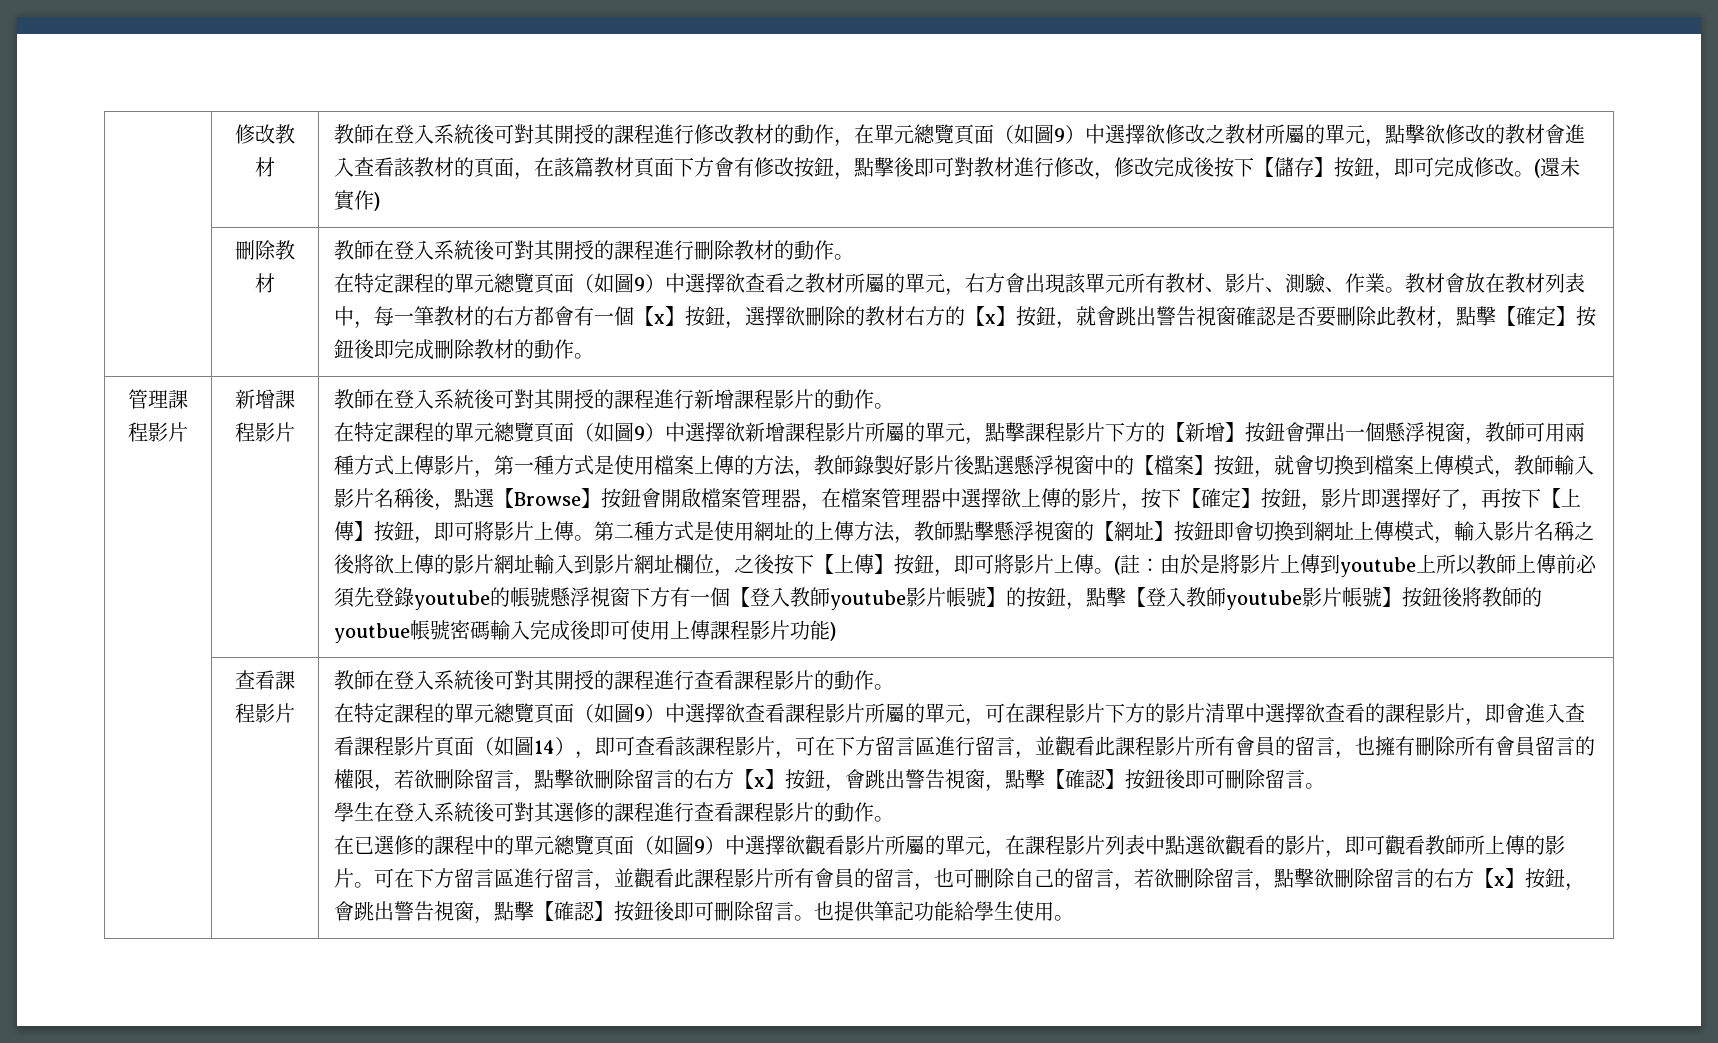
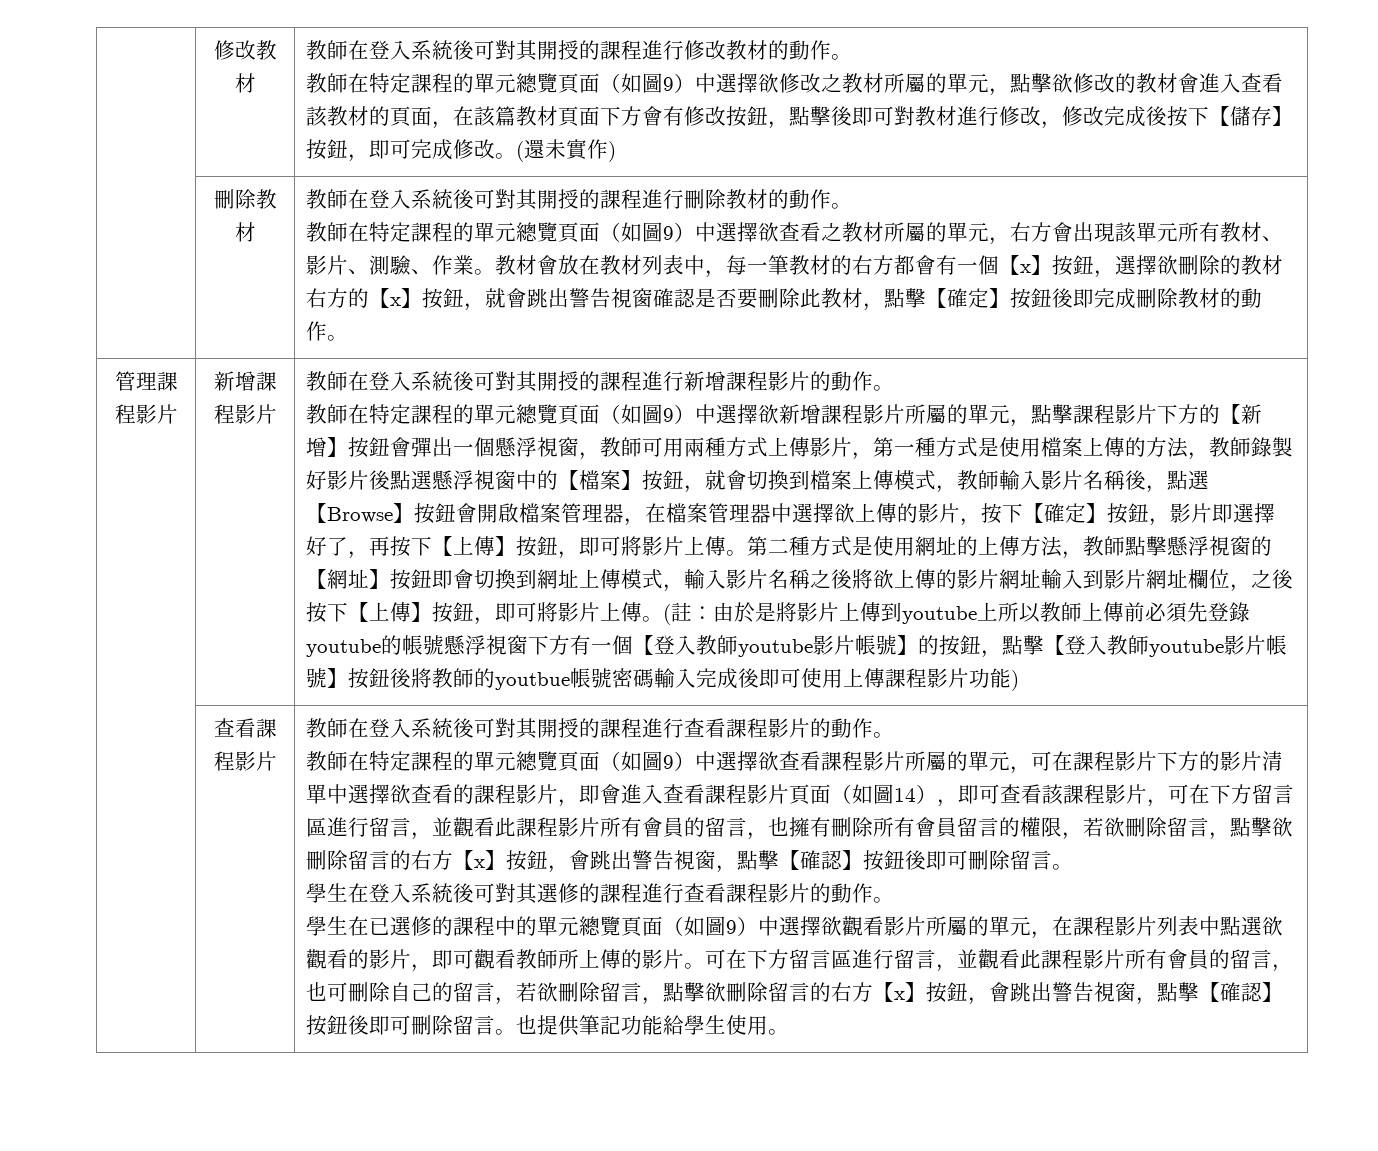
- 教師在登入系統後可對其開授的課程進行修改教材的動作，在單元總覽頁面（如圖9）中選擇欲修改之教材所屬的單元，點擊欲修改的教材會進入查看該教材的頁面，在該篇教材頁面下方會有修改按鈕，點擊後即可對教材進行修改，修改完成後按下【儲存】按鈕，即可完成修改。
+ 教師在登入系統後可對其開授的課程進行修改教材的動作。
+ 教師在特定課程的單元總覽頁面（如圖9）中選擇欲修改之教材所屬的單元，點擊欲修改的教材會進入查看該教材的頁面，在該篇教材頁面下方會有修改按鈕，點擊後即可對教材進行修改，修改完成後按下【儲存】按鈕，即可完成修改。
- 在特定課程的單元總覽頁面（如圖9）中選擇欲查看之教材所屬的單元，右方會出現該單元所有教材、影片、測驗、作業。
+ 教師在特定課程的單元總覽頁面（如圖9）中選擇欲查看之教材所屬的單元，右方會出現該單元所有教材、影片、測驗、作業。
- 在特定課程的單元總覽頁面（如圖9）中選擇欲新增課程影片所屬的單元，點擊課程影片下方的【新增】按鈕會彈出一個懸浮視窗，教師可用兩種方式上傳影片，第一種方式是使用檔案上傳的方法，教師錄製好影片後點選懸浮視窗中的【檔案】按鈕，就會切換到檔案上傳模式，教師輸入影片名稱後，點選【Browse】按鈕會開啟檔案管理器，在檔案管理器中選擇欲上傳的影片，按下【確定】按鈕，影片即選擇好了，再按下【上傳】按鈕，即可將影片上傳。
+ 教師在特定課程的單元總覽頁面（如圖9）中選擇欲新增課程影片所屬的單元，點擊課程影片下方的【新增】按鈕會彈出一個懸浮視窗，教師可用兩種方式上傳影片，第一種方式是使用檔案上傳的方法，教師錄製好影片後點選懸浮視窗中的【檔案】按鈕，就會切換到檔案上傳模式，教師輸入影片名稱後，點選【Browse】按鈕會開啟檔案管理器，在檔案管理器中選擇欲上傳的影片，按下【確定】按鈕，影片即選擇好了，再按下【上傳】按鈕，即可將影片上傳。
- 在特定課程的單元總覽頁面（如圖9）中選擇欲查看課程影片所屬的單元，可在課程影片下方的影片清單中選擇欲查看的課程影片，即會進入查看課程影片頁面（如圖14），即可查看該課程影片，可在下方留言區進行留言，並觀看此課程影片所有會員的留言，也擁有刪除所有會員留言的權限，若欲刪除留言，點擊欲刪除留言的右方【x】按鈕，會跳出警告視窗，點擊【確認】按鈕後即可刪除留言。
+ 教師在特定課程的單元總覽頁面（如圖9）中選擇欲查看課程影片所屬的單元，可在課程影片下方的影片清單中選擇欲查看的課程影片，即會進入查看課程影片頁面（如圖14），即可查看該課程影片，可在下方留言區進行留言，並觀看此課程影片所有會員的留言，也擁有刪除所有會員留言的權限，若欲刪除留言，點擊欲刪除留言的右方【x】按鈕，會跳出警告視窗，點擊【確認】按鈕後即可刪除留言。
- 在已選修的課程中的單元總覽頁面（如圖9）中選擇欲觀看影片所屬的單元，在課程影片列表中點選欲觀看的影片，即可觀看教師所上傳的影片。
+ 學生在已選修的課程中的單元總覽頁面（如圖9）中選擇欲觀看影片所屬的單元，在課程影片列表中點選欲觀看的影片，即可觀看教師所上傳的影片。

